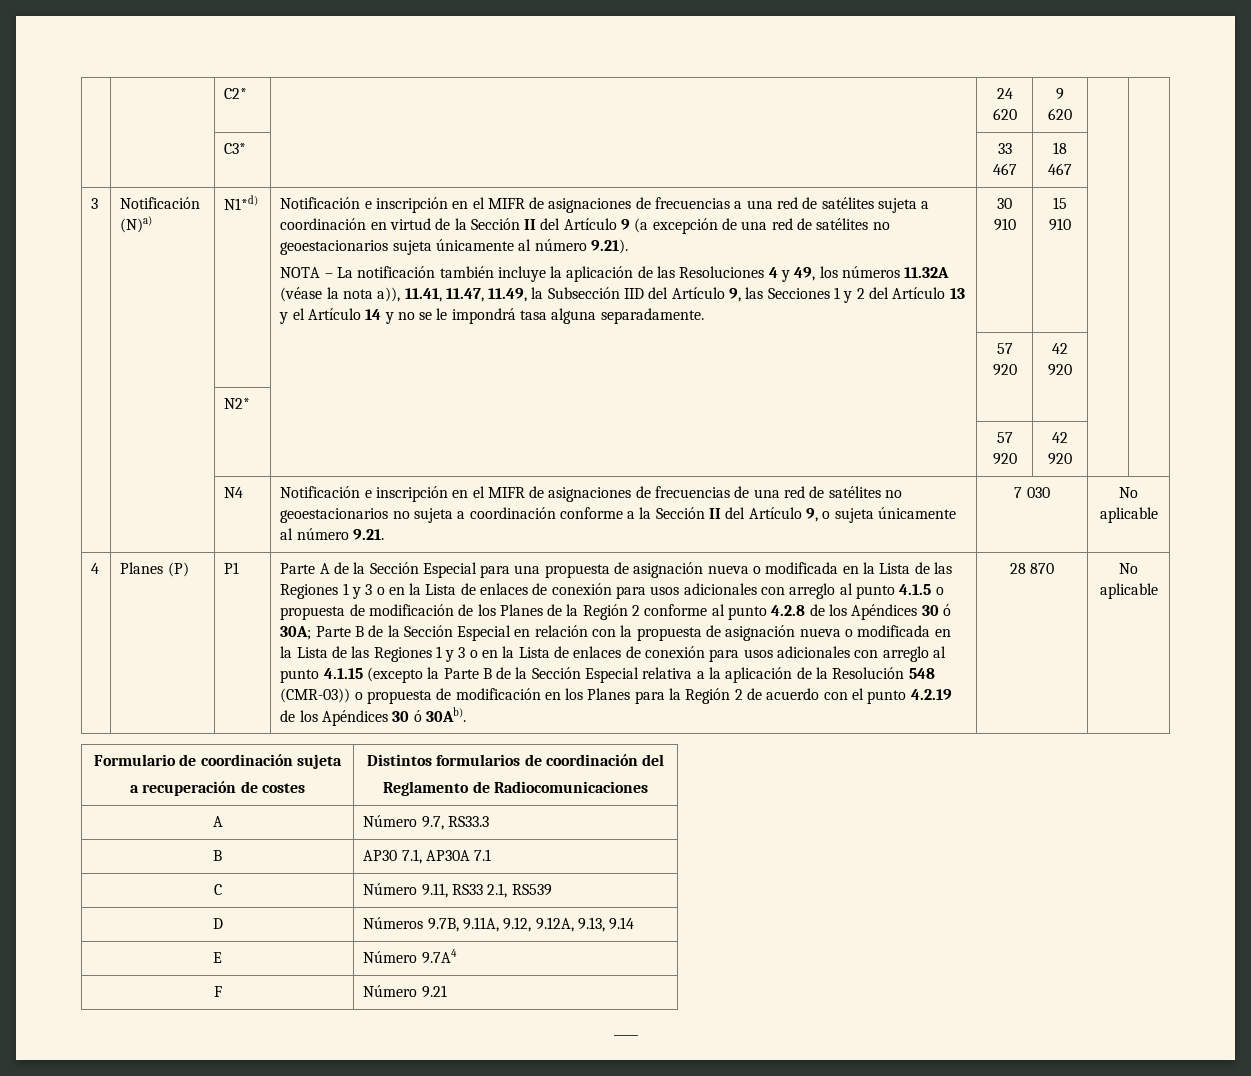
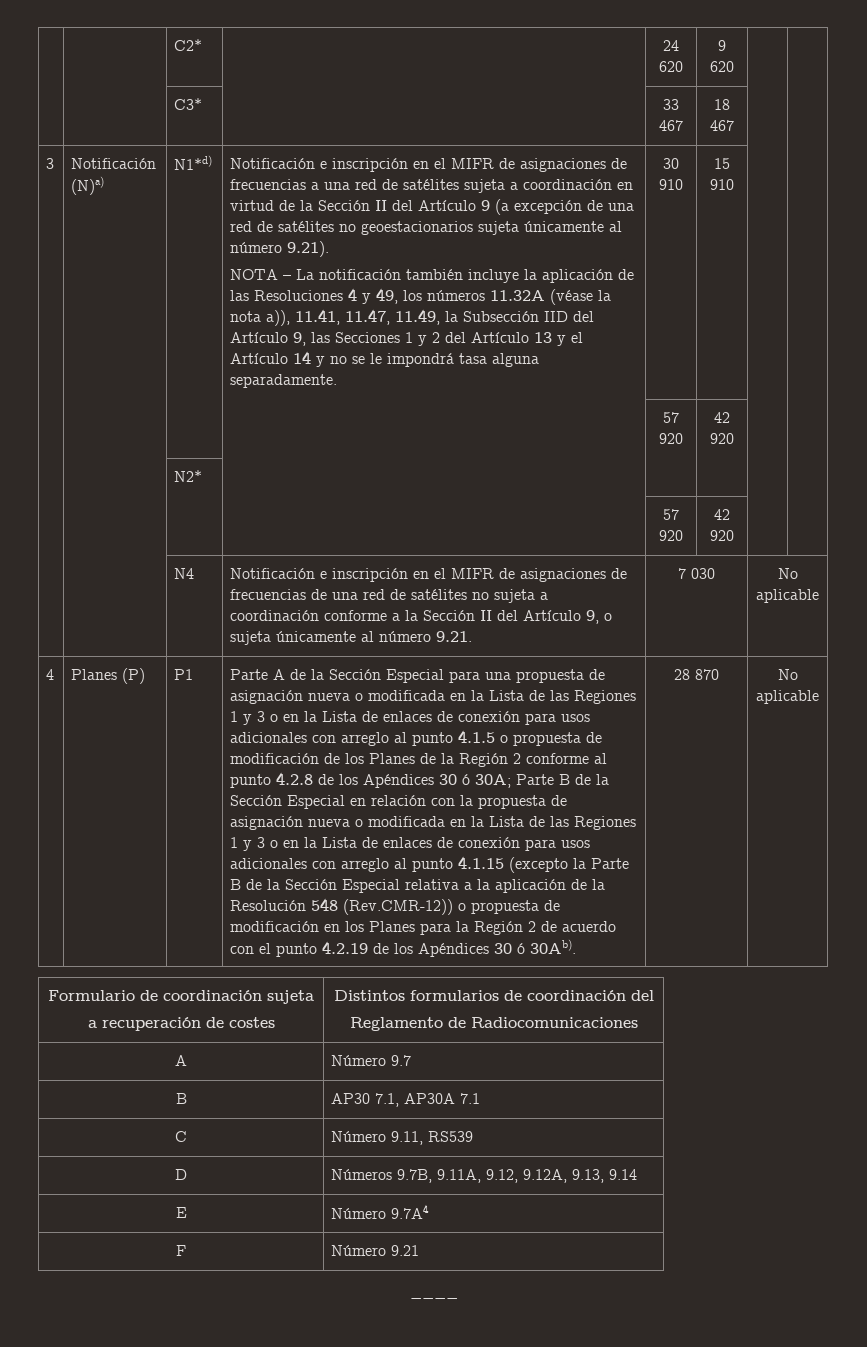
- | | N4 | Notificación e inscripción en el MIFR de asignaciones de frecuencias de una red de satélites no geoestacionarios no sujeta a coordinación conforme a la Sección II del Artículo 9, o sujeta únicamente al número 9.21. | 7 030 | No aplicable
+ | | N4 | Notificación e inscripción en el MIFR de asignaciones de frecuencias de una red de satélites no sujeta a coordinación conforme a la Sección II del Artículo 9, o sujeta únicamente al número 9.21. | 7 030 | No aplicable
- Parte B de la Sección Especial en relación con la propuesta de asignación nueva o modificada en la Lista de las Regiones 1 y 3 o en la Lista de enlaces de conexión para usos adicionales con arreglo al punto 4.1.15 (excepto la Parte B de la Sección Especial relativa a la aplicación de la Resolución 548 (CMR-03)) o propuesta de modificación en los Planes para la Región 2 de acuerdo con el punto 4.2.19 de los Apéndices 30 ó 30Ab).
+ Parte B de la Sección Especial en relación con la propuesta de asignación nueva o modificada en la Lista de las Regiones 1 y 3 o en la Lista de enlaces de conexión para usos adicionales con arreglo al punto 4.1.15 (excepto la Parte B de la Sección Especial relativa a la aplicación de la Resolución 548 (Rev.CMR-12)) o propuesta de modificación en los Planes para la Región 2 de acuerdo con el punto 4.2.19 de los Apéndices 30 ó 30Ab).
- A | Número 9.7, RS33.3
+ A | Número 9.7
- C | Número 9.11, RS33 2.1, RS539
+ C | Número 9.11, RS539

